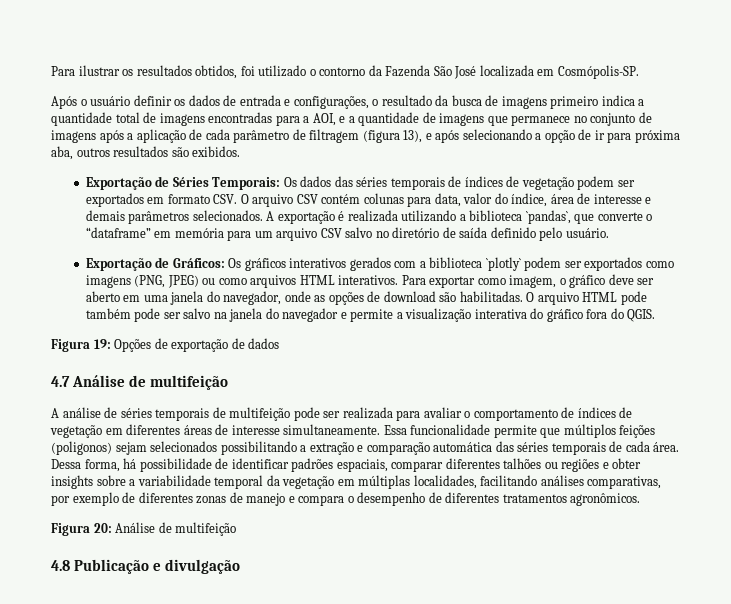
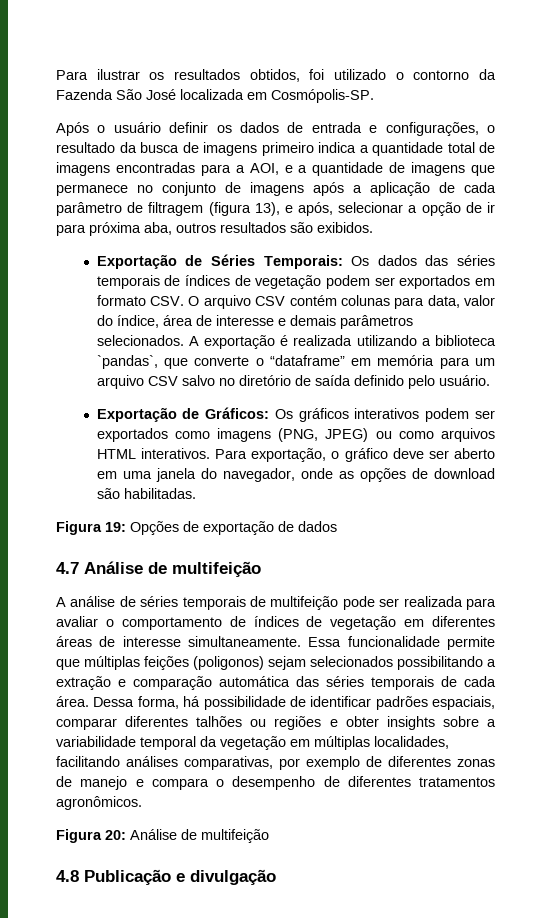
- Após o usuário definir os dados de entrada e configurações, o resultado da busca de imagens primeiro indica a quantidade total de imagens encontradas para a AOI, e a quantidade de imagens que permanece no conjunto de imagens após a aplicação de cada parâmetro de filtragem (figura 13), e após selecionando a opção de ir para próxima aba, outros resultados são exibidos.
+ Após o usuário definir os dados de entrada e configurações, o resultado da busca de imagens primeiro indica a quantidade total de imagens encontradas para a AOI, e a quantidade de imagens que permanece no conjunto de imagens após a aplicação de cada parâmetro de filtragem (figura 13), e após, selecionar a opção de ir para próxima aba, outros resultados são exibidos.
- Exportação de Gráficos: Os gráficos interativos gerados com a biblioteca `plotly` podem ser exportados como imagens (PNG, JPEG) ou como arquivos HTML interativos.
+ Exportação de Gráficos: Os gráficos interativos podem ser exportados como imagens (PNG, JPEG) ou como arquivos HTML interativos.
- Para exportar como imagem, o gráfico deve ser aberto em uma janela do navegador, onde as opções de download são habilitadas. O arquivo HTML pode também pode ser salvo na janela do navegador e permite a visualização interativa do gráfico fora do QGIS.
+ Para exportação, o gráfico deve ser aberto em uma janela do navegador, onde as opções de download são habilitadas.
- Essa funcionalidade permite que múltiplos feições (poligonos) sejam selecionados possibilitando a extração e comparação automática das séries temporais de cada área.
+ Essa funcionalidade permite que múltiplas feições (poligonos) sejam selecionados possibilitando a extração e comparação automática das séries temporais de cada área.

